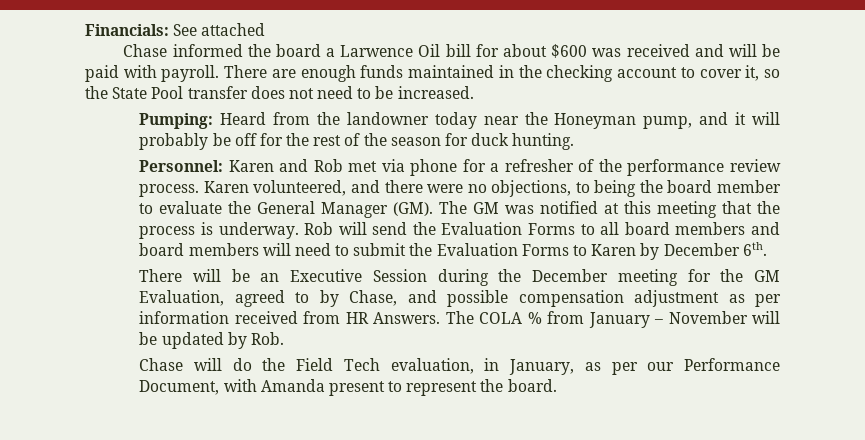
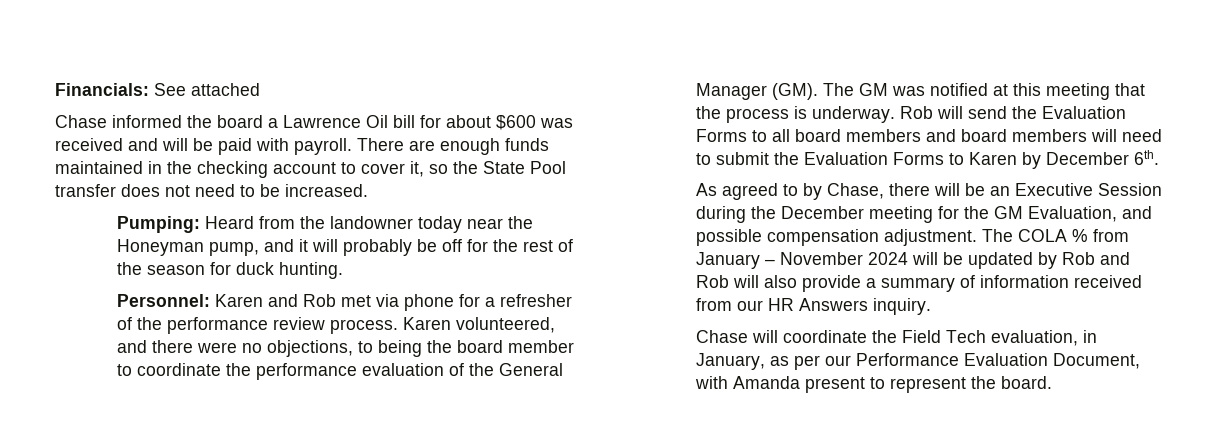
- Chase informed the board a Larwence Oil bill for about $600 was received and will be paid with payroll.
+ Chase informed the board a Lawrence Oil bill for about $600 was received and will be paid with payroll.
- Karen volunteered, and there were no objections, to being the board member to evaluate the General Manager (GM). The GM was notified at this meeting that the process is underway.
+ Karen volunteered, and there were no objections, to being the board member to coordinate the performance evaluation of the General Manager (GM). The GM was notified at this meeting that the process is underway.
- There will be an Executive Session during the December meeting for the GM Evaluation, agreed to by Chase, and possible compensation adjustment as per information received from HR Answers.
+ As agreed to by Chase, there will be an Executive Session during the December meeting for the GM Evaluation, and possible compensation adjustment.
- The COLA % from January – November will be updated by Rob.
+ The COLA % from January – November 2024 will be updated by Rob and Rob will also provide a summary of information received from our HR Answers inquiry.
- Chase will do the Field Tech evaluation, in January, as per our Performance Document, with Amanda present to represent the board.
+ Chase will coordinate the Field Tech evaluation, in January, as per our Performance Evaluation Document, with Amanda present to represent the board.

